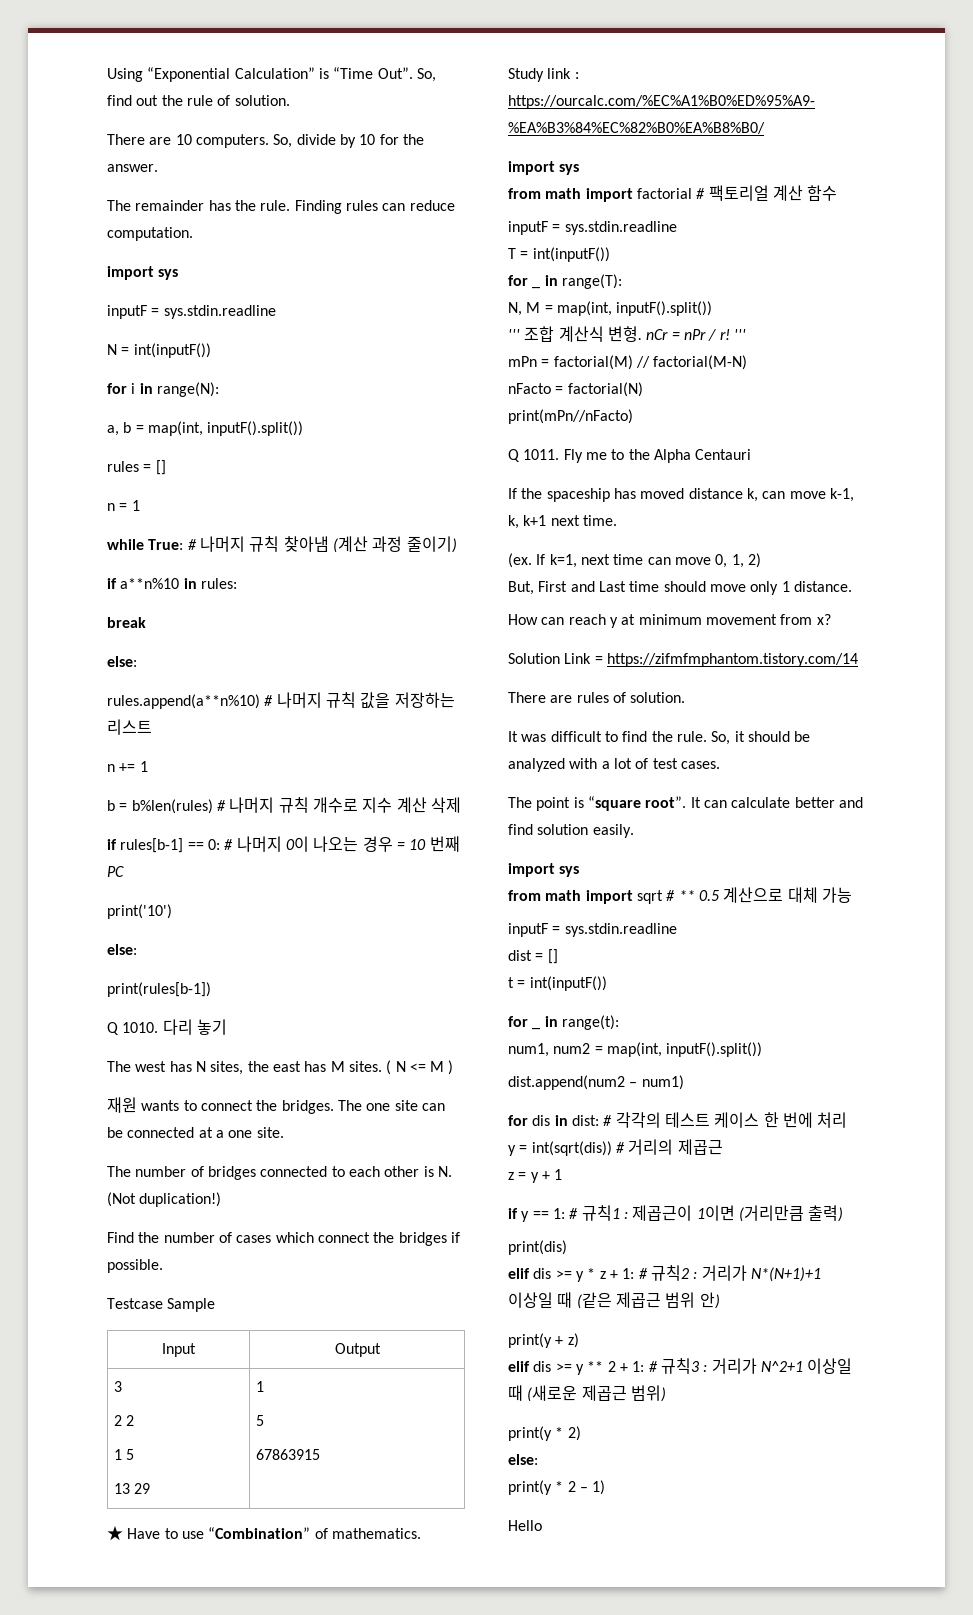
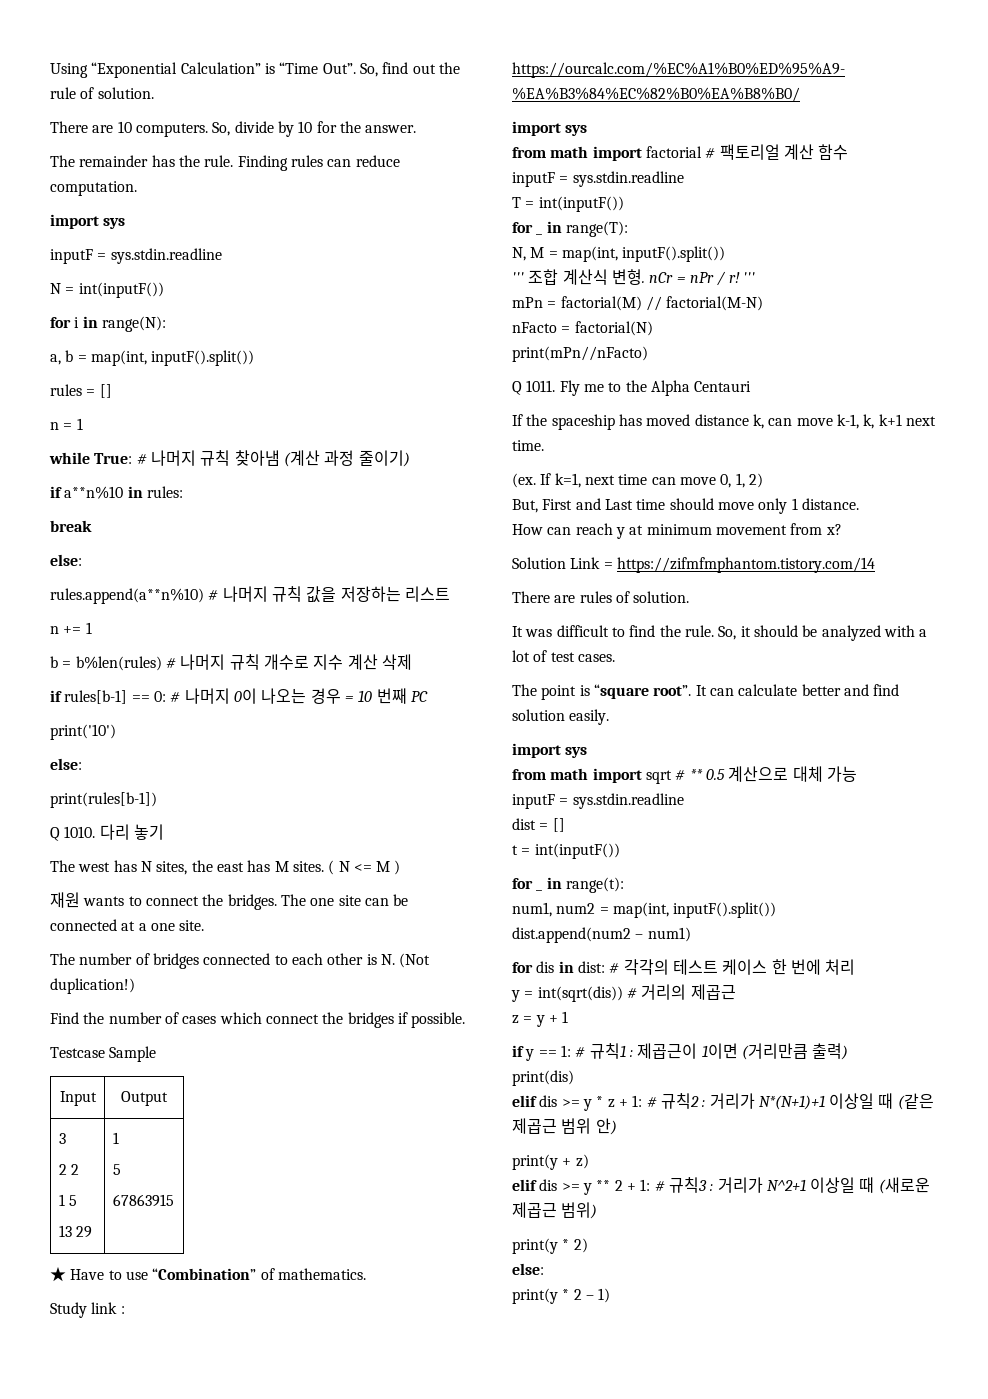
- Hello

